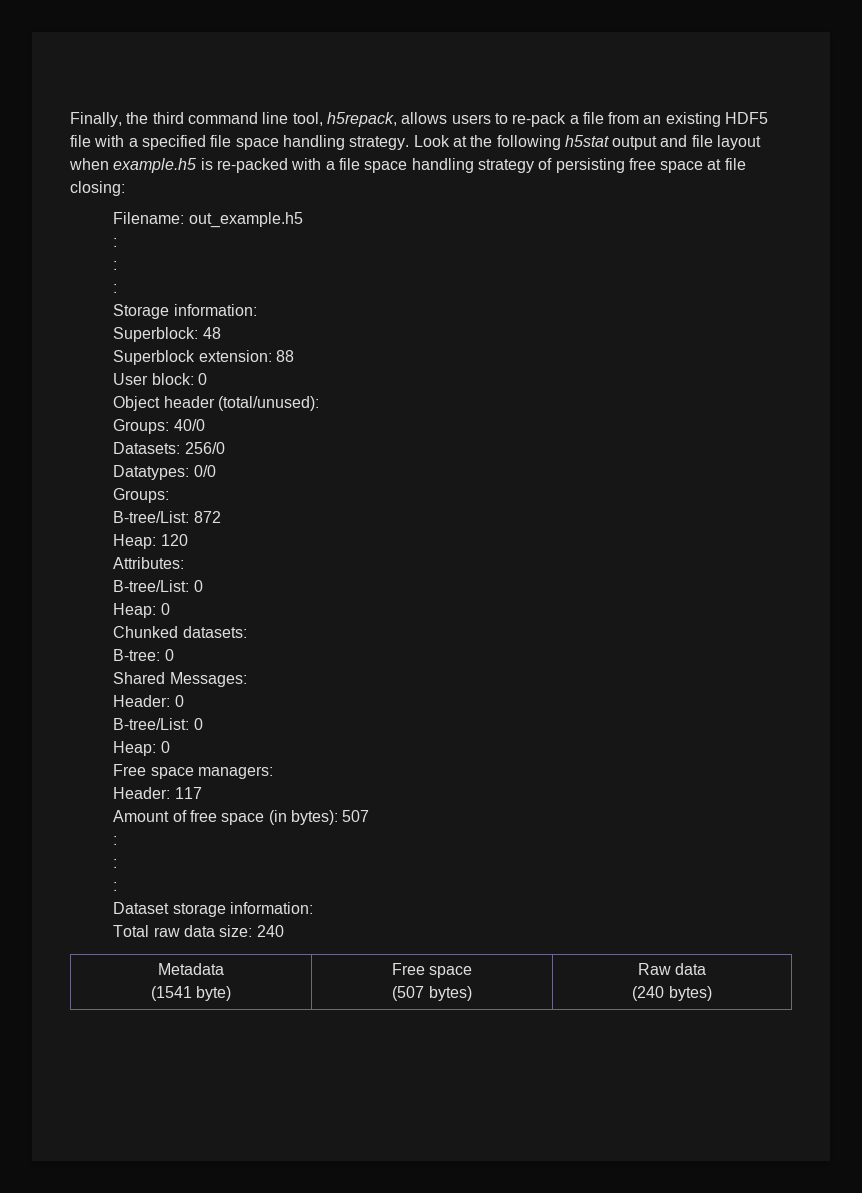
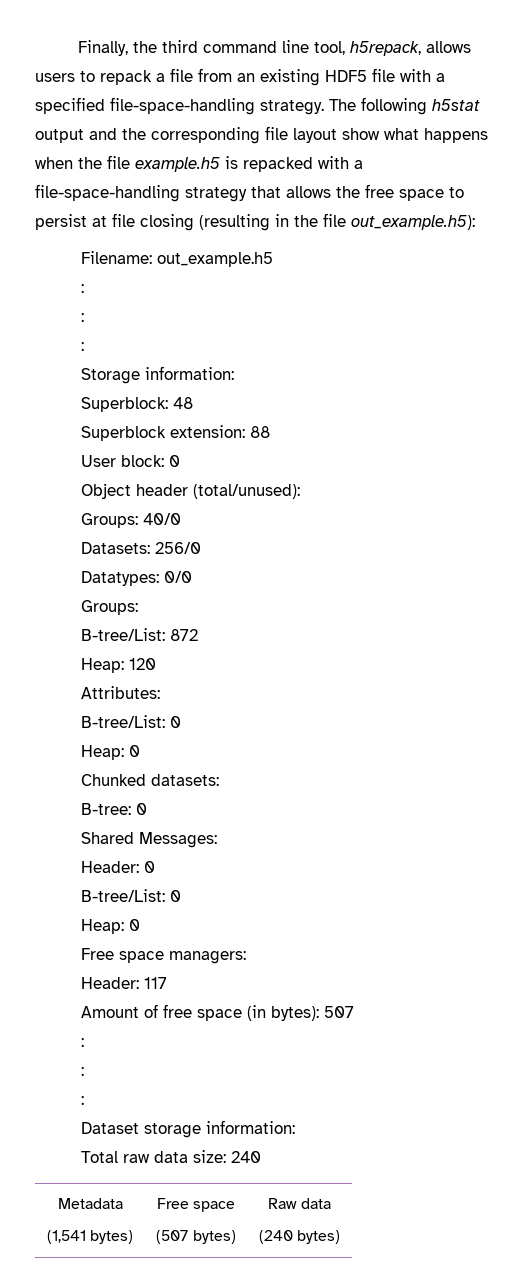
- Finally, the third command line tool, h5repack, allows users to re-pack a file from an existing HDF5 file with a specified file space handling strategy. Look at the following h5stat output and file layout when example.h5 is re-packed with a file space handling strategy of persisting free space at file closing:
+ Finally, the third command line tool, h5repack, allows users to repack a file from an existing HDF5 file with a specified file-space-handling strategy. The following h5stat output and the corresponding file layout show what happens when the file example.h5 is repacked with a file-space-handling strategy that allows the free space to persist at file closing (resulting in the file out_example.h5):
  Metadata
- (1541 byte) | Free space
+ (1,541 bytes) | Free space

